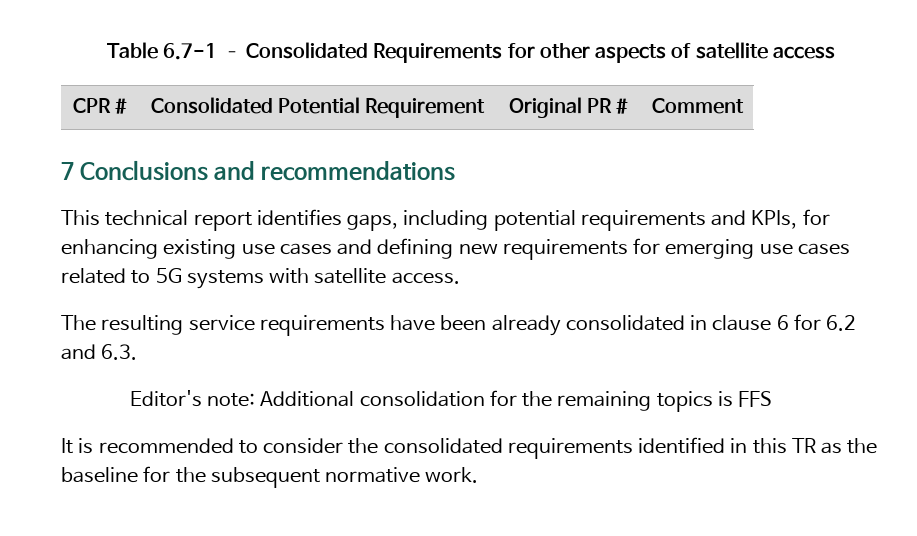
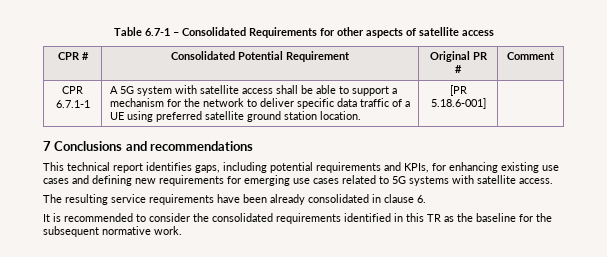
+ CPR 6.7.1-1 | A 5G system with satellite access shall be able to support a mechanism for the network to deliver specific data traffic of a UE using preferred satellite ground station location. | [PR 5.18.6-001] |
- The resulting service requirements have been already consolidated in clause 6 for 6.2 and 6.3.
- Editor's note: Additional consolidation for the remaining topics is FFS
+ The resulting service requirements have been already consolidated in clause 6.

